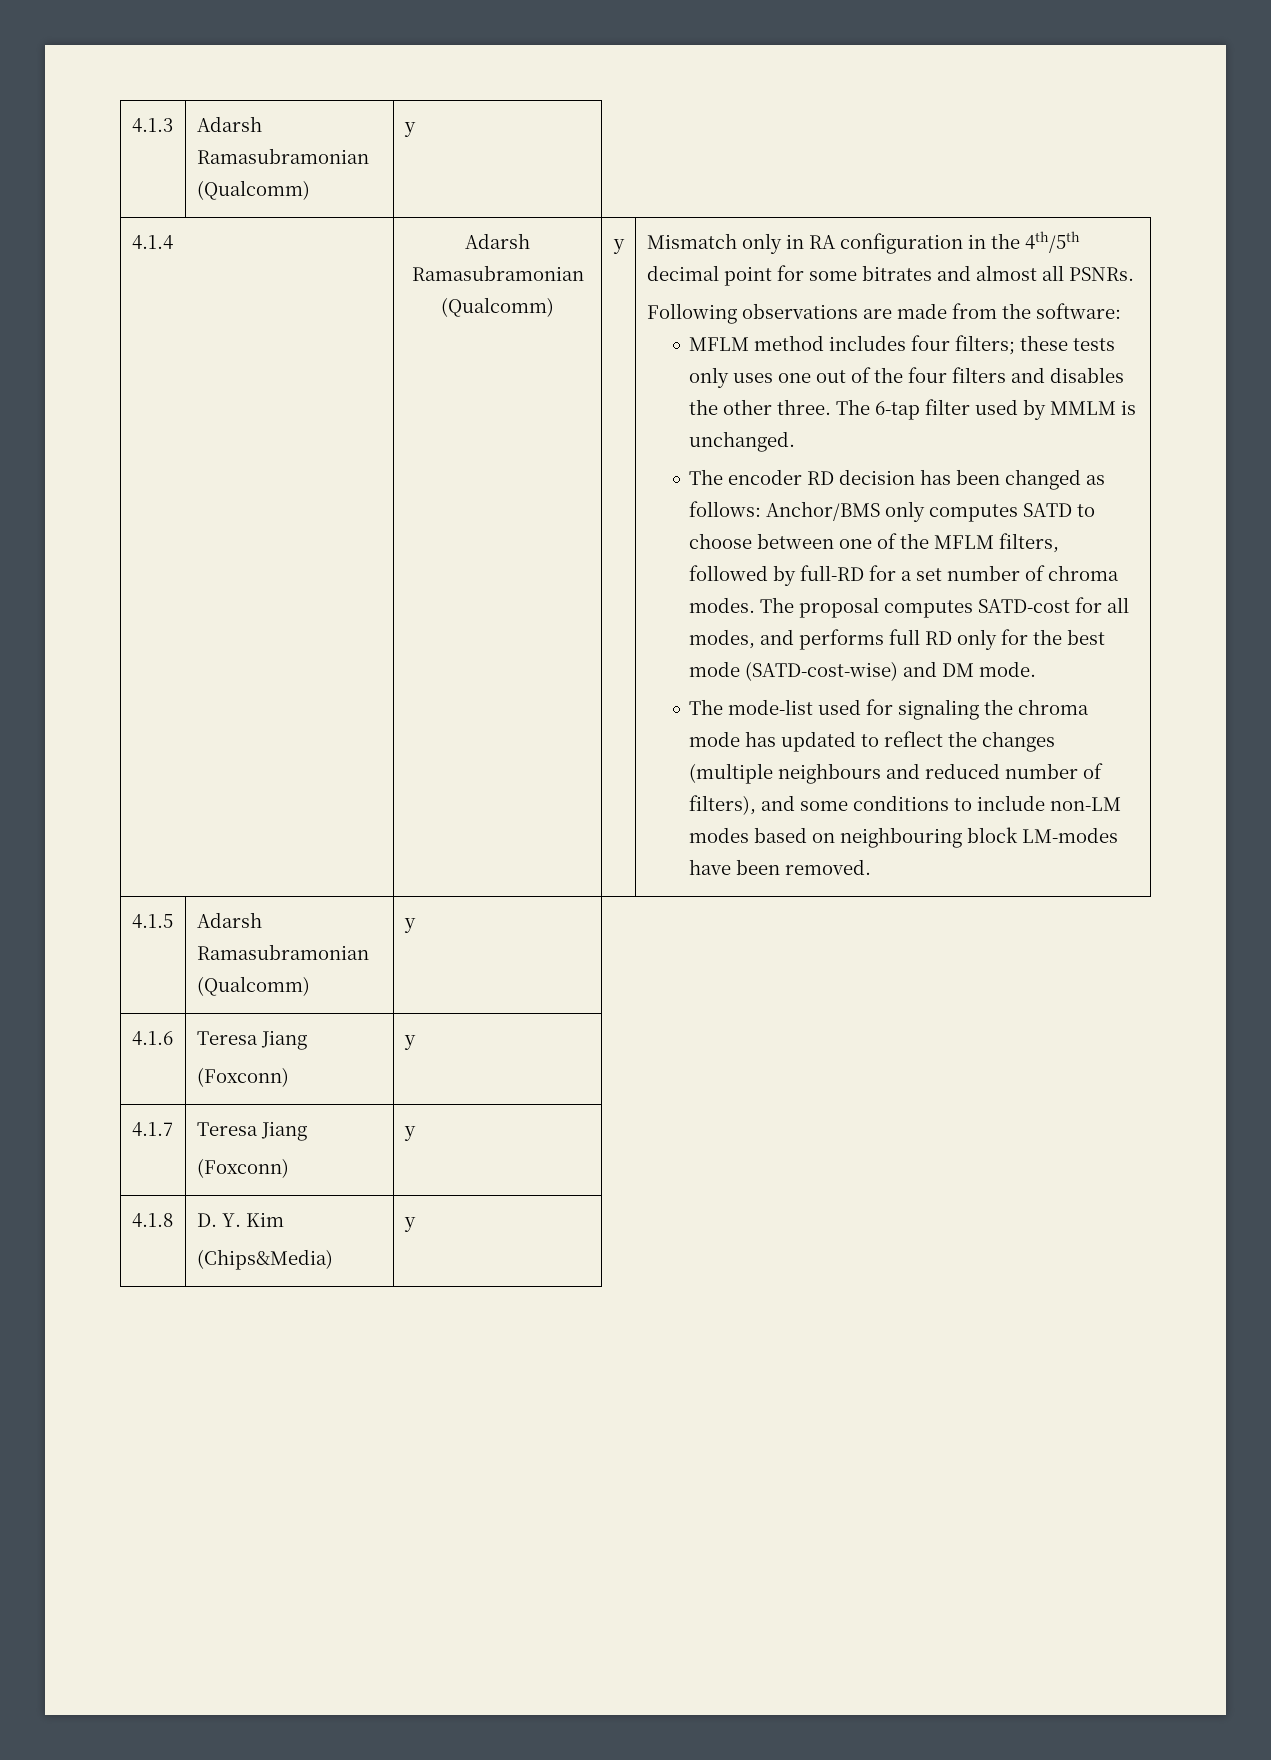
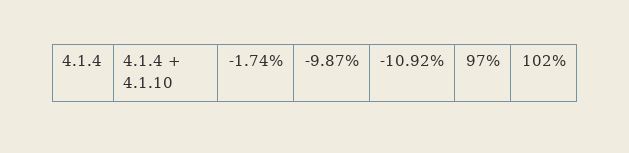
- 4.1.3 | Adarsh Ramasubramonian (Qualcomm) | y
- 4.1.4 | Adarsh Ramasubramonian (Qualcomm) | y | Mismatch only in RA configuration in the 4th/5th decimal point for some bitrates and almost all PSNRs.
- Following observations are made from the software:
- MFLM method includes four filters; these tests only uses one out of the four filters and disables the other three. The 6-tap filter used by MMLM is unchanged.
- The encoder RD decision has been changed as follows: Anchor/BMS only computes SATD to choose between one of the MFLM filters, followed by full-RD for a set number of chroma modes. The proposal computes SATD-cost for all modes, and performs full RD only for the best mode (SATD-cost-wise) and DM mode.
- The mode-list used for signaling the chroma mode has updated to reflect the changes (multiple neighbours and reduced number of filters), and some conditions to include non-LM modes based on neighbouring block LM-modes have been removed.
- 4.1.5 | Adarsh Ramasubramonian (Qualcomm) | y
- 4.1.6 | Teresa Jiang
- (Foxconn) | y
- 4.1.7 | Teresa Jiang
- (Foxconn) | y
- 4.1.8 | D. Y. Kim
- (Chips&Media) | y
+ 4.1.4 | 4.1.4 + 4.1.10 | -1.74% | -9.87% | -10.92% | 97% | 102%

